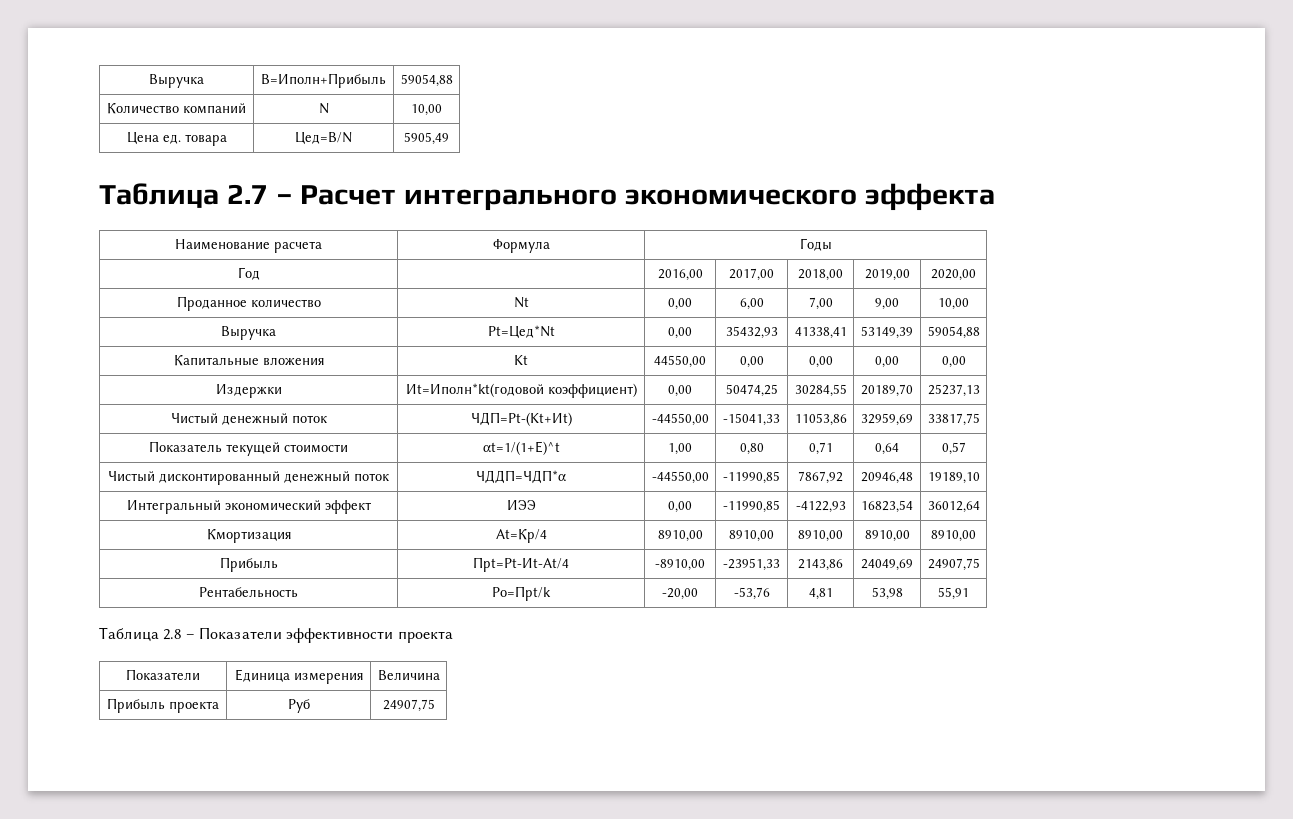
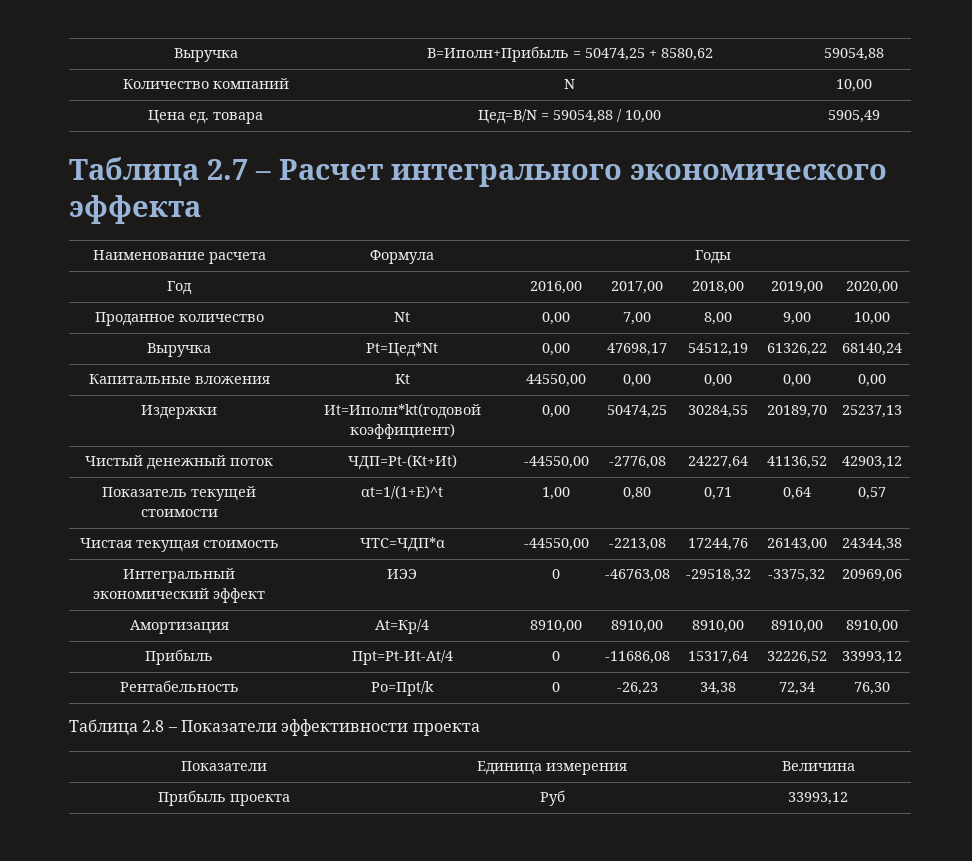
- Выручка | В=Иполн+Прибыль | 59054,88
+ Выручка | В=Иполн+Прибыль = 50474,25 + 8580,62 | 59054,88
- Цена ед. товара | Цед=B/N | 5905,49
+ Цена ед. товара | Цед=B/N = 59054,88 / 10,00 | 5905,49
- Проданное количество | Nt | 0,00 | 6,00 | 7,00 | 9,00 | 10,00
+ Проданное количество | Nt | 0,00 | 7,00 | 8,00 | 9,00 | 10,00
- Выручка | Pt=Цед*Nt | 0,00 | 35432,93 | 41338,41 | 53149,39 | 59054,88
+ Выручка | Pt=Цед*Nt | 0,00 | 47698,17 | 54512,19 | 61326,22 | 68140,24
- Чистый денежный поток | ЧДП=Pt-(Kt+Иt) | -44550,00 | -15041,33 | 11053,86 | 32959,69 | 33817,75
+ Чистый денежный поток | ЧДП=Pt-(Kt+Иt) | -44550,00 | -2776,08 | 24227,64 | 41136,52 | 42903,12
- Чистый дисконтированный денежный поток | ЧДДП=ЧДП*α | -44550,00 | -11990,85 | 7867,92 | 20946,48 | 19189,10
- Интегральный экономический эффект | ИЭЭ | 0,00 | -11990,85 | -4122,93 | 16823,54 | 36012,64
- Кмортизация | At=Кр/4 | 8910,00 | 8910,00 | 8910,00 | 8910,00 | 8910,00
+ Чистая текущая стоимость | ЧТС=ЧДП*α | -44550,00 | -2213,08 | 17244,76 | 26143,00 | 24344,38
+ Интегральный экономический эффект | ИЭЭ | 0 | -46763,08 | -29518,32 | -3375,32 | 20969,06
+ Амортизация | At=Кр/4 | 8910,00 | 8910,00 | 8910,00 | 8910,00 | 8910,00
- Прибыль | Прt=Pt-Иt-At/4 | -8910,00 | -23951,33 | 2143,86 | 24049,69 | 24907,75
- Рентабельность | Рo=Прt/k | -20,00 | -53,76 | 4,81 | 53,98 | 55,91
+ Прибыль | Прt=Pt-Иt-At/4 | 0 | -11686,08 | 15317,64 | 32226,52 | 33993,12
+ Рентабельность | Рo=Прt/k | 0 | -26,23 | 34,38 | 72,34 | 76,30
- Прибыль проекта | Руб | 24907,75
+ Прибыль проекта | Руб | 33993,12

